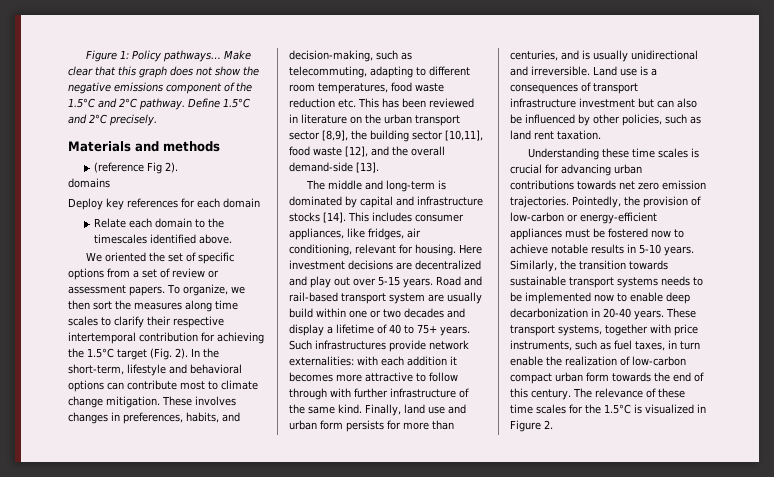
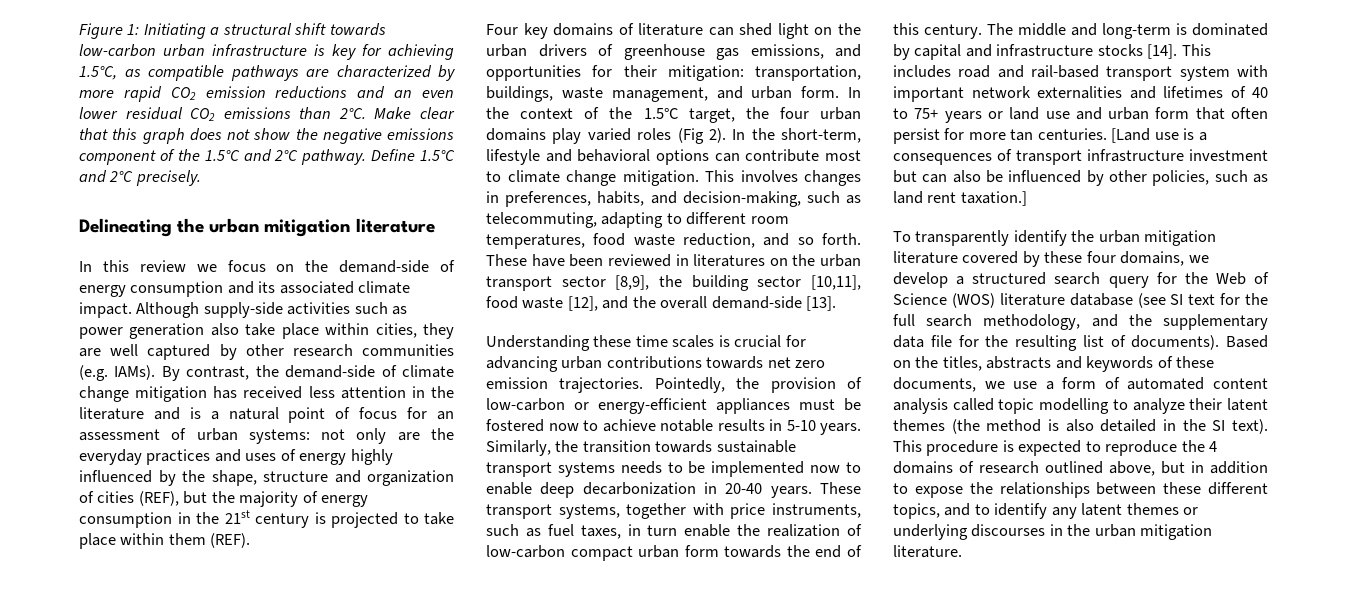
- Figure 1: Policy pathways…
+ Figure 1: Initiating a structural shift towards low-carbon urban infrastructure is key for achieving 1.5°C, as compatible pathways are characterized by more rapid CO2 emission reductions and an even lower residual CO2 emissions than 2°C.
- Materials and methods
- (reference Fig 2).
- domains
- Deploy key references for each domain
- Relate each domain to the timescales identified above.
- We oriented the set of specific options from a set of review or assessment papers. To organize, we then sort the measures along time scales to clarify their respective intertemporal contribution for achieving the 1.5°C target (Fig. 2).
+ Delineating the urban mitigation literature
+ In this review we focus on the demand-side of energy consumption and its associated climate impact. Although supply-side activities such as power generation also take place within cities, they are well captured by other research communities (e.g. IAMs). By contrast, the demand-side of climate change mitigation has received less attention in the literature and is a natural point of focus for an assessment of urban systems: not only are the everyday practices and uses of energy highly influenced by the shape, structure and organization of cities (REF), but the majority of energy consumption in the 21st century is projected to take place within them (REF).
+ Four key domains of literature can shed light on the urban drivers of greenhouse gas emissions, and opportunities for their mitigation: transportation, buildings, waste management, and urban form. In the context of the 1.5°C target, the four urban domains play varied roles (Fig 2).
- These involves changes in preferences, habits, and decision-making, such as telecommuting, adapting to different room temperatures, food waste reduction etc. This has been reviewed in literature on the urban transport sector [8,9], the building sector [10,11], food waste [12], and the overall demand-side [13].
+ This involves changes in preferences, habits, and decision-making, such as telecommuting, adapting to different room temperatures, food waste reduction, and so forth. These have been reviewed in literatures on the urban transport sector [8,9], the building sector [10,11], food waste [12], and the overall demand-side [13].
- The middle and long-term is dominated by capital and infrastructure stocks [14]. This includes consumer appliances, like fridges, air conditioning, relevant for housing. Here investment decisions are decentralized and play out over 5-15 years. Road and rail-based transport system are usually build within one or two decades and display a lifetime of 40 to 75+ years. Such infrastructures provide network externalities: with each addition it becomes more attractive to follow through with further infrastructure of the same kind. Finally, land use and urban form persists for more than centuries, and is usually unidirectional and irreversible. Land use is a consequences of transport infrastructure investment but can also be influenced by other policies, such as land rent taxation.
- The relevance of these time scales for the 1.5°C is visualized in Figure 2.
+ The middle and long-term is dominated by capital and infrastructure stocks [14]. This includes road and rail-based transport system with important network externalities and lifetimes of 40 to 75+ years or land use and urban form that often persist for more tan centuries. [Land use is a consequences of transport infrastructure investment but can also be influenced by other policies, such as land rent taxation.]
+ To transparently identify the urban mitigation literature covered by these four domains, we develop a structured search query for the Web of Science (WOS) literature database (see SI text for the full search methodology, and the supplementary data file for the resulting list of documents). Based on the titles, abstracts and keywords of these documents, we use a form of automated content analysis called topic modelling to analyze their latent themes (the method is also detailed in the SI text). This procedure is expected to reproduce the 4 domains of research outlined above, but in addition to expose the relationships between these different topics, and to identify any latent themes or underlying discourses in the urban mitigation literature.

